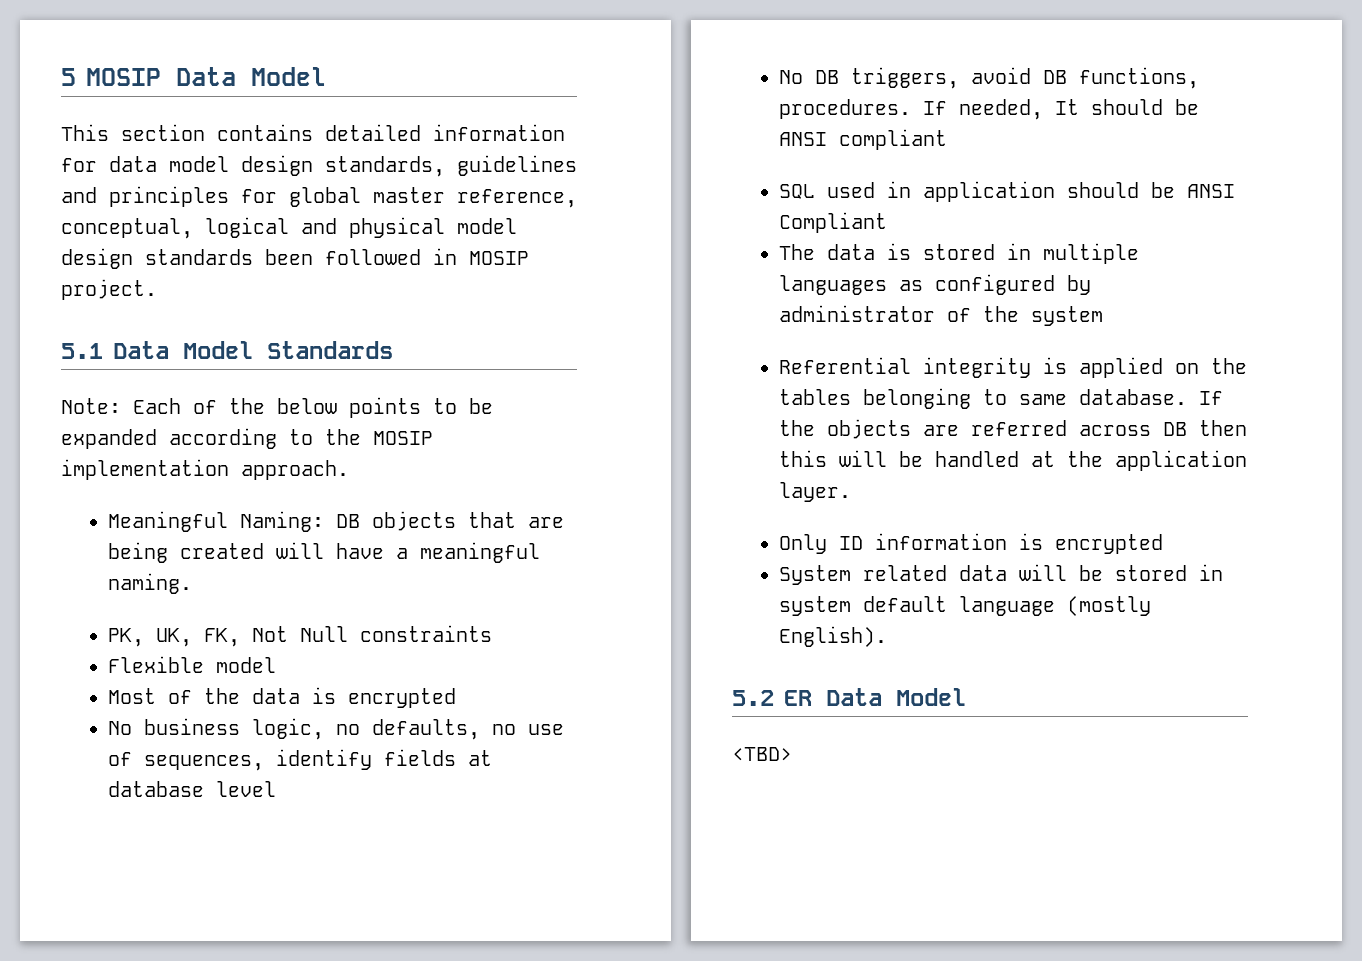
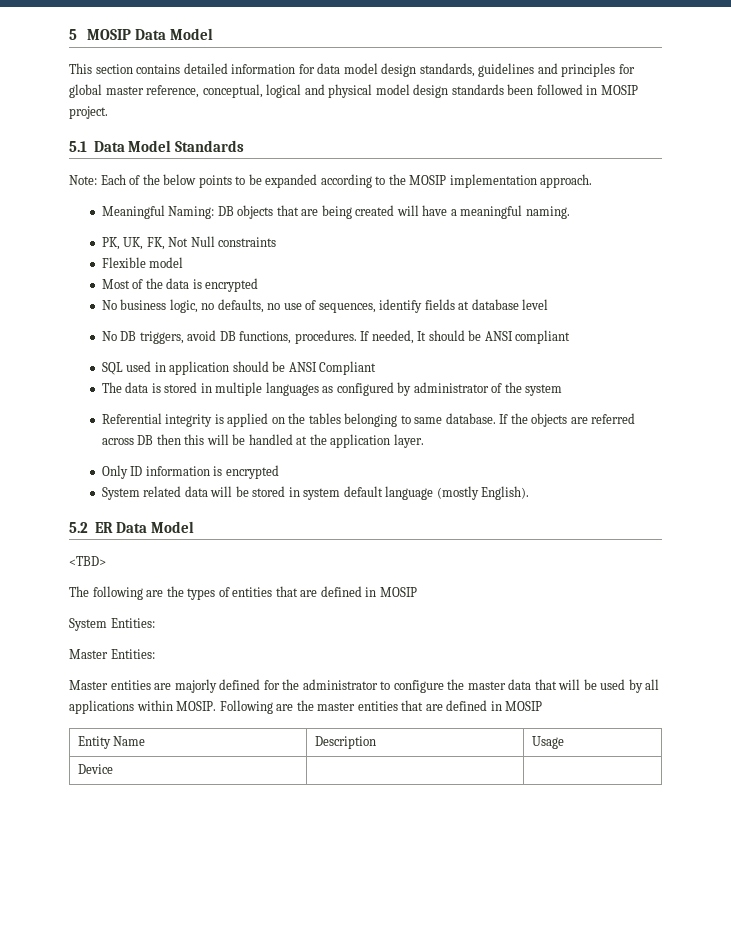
+ The following are the types of entities that are defined in MOSIP
+ System Entities:
+ Master Entities:
+ Master entities are majorly defined for the administrator to configure the master data that will be used by all applications within MOSIP. Following are the master entities that are defined in MOSIP
+ Entity Name | Description | Usage
+ Device | |

